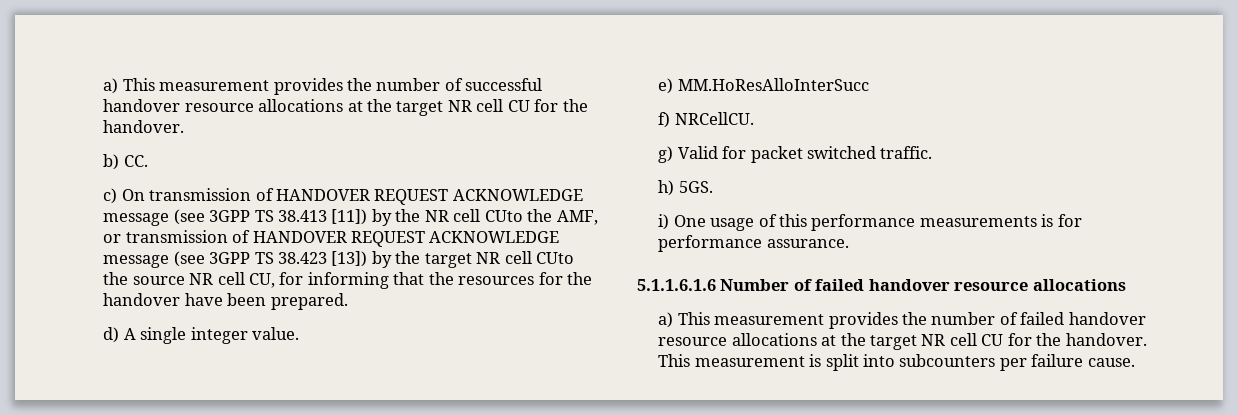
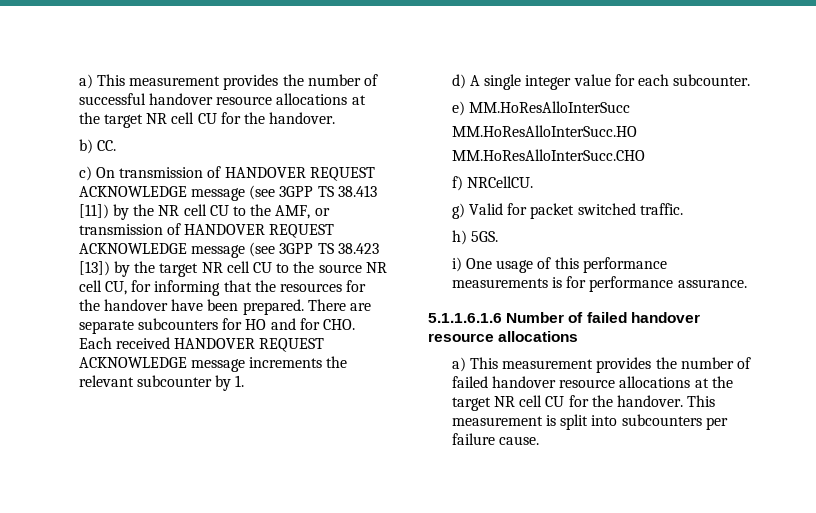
- c) On transmission of HANDOVER REQUEST ACKNOWLEDGE message (see 3GPP TS 38.413 [11]) by the NR cell CUto the AMF, or transmission of HANDOVER REQUEST ACKNOWLEDGE message (see 3GPP TS 38.423 [13]) by the target NR cell CUto the source NR cell CU, for informing that the resources for the handover have been prepared.
+ c) On transmission of HANDOVER REQUEST ACKNOWLEDGE message (see 3GPP TS 38.413 [11]) by the NR cell CU to the AMF, or transmission of HANDOVER REQUEST ACKNOWLEDGE message (see 3GPP TS 38.423 [13]) by the target NR cell CU to the source NR cell CU, for informing that the resources for the handover have been prepared. There are separate subcounters for HO and for CHO. Each received HANDOVER REQUEST ACKNOWLEDGE message increments the relevant subcounter by 1.
- d) A single integer value.
+ d) A single integer value for each subcounter.
+ MM.HoResAlloInterSucc.HO
+ MM.HoResAlloInterSucc.CHO

